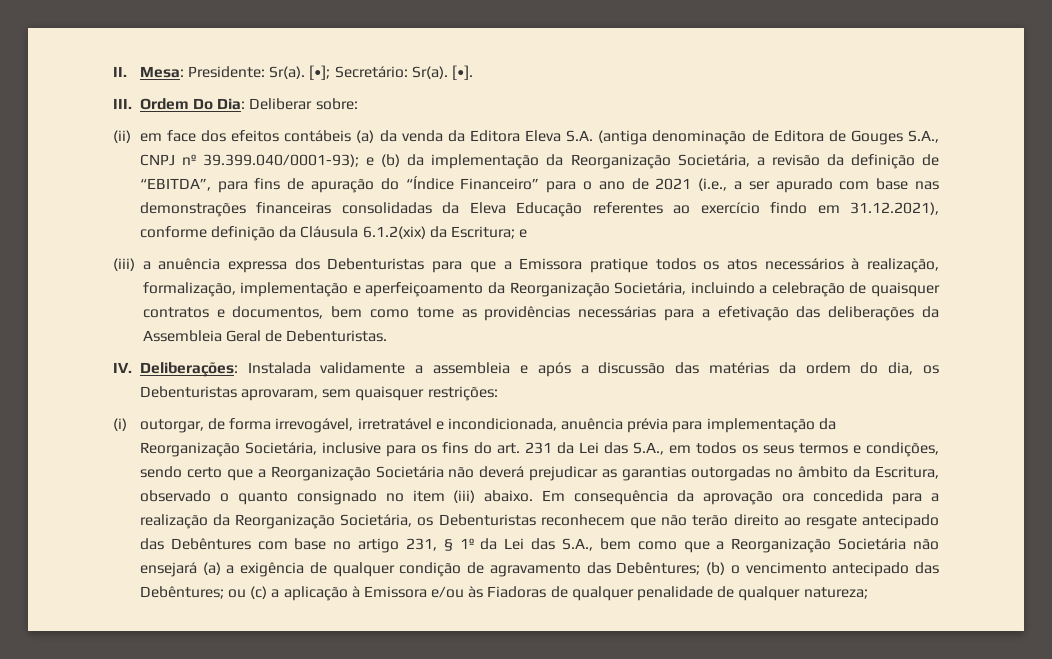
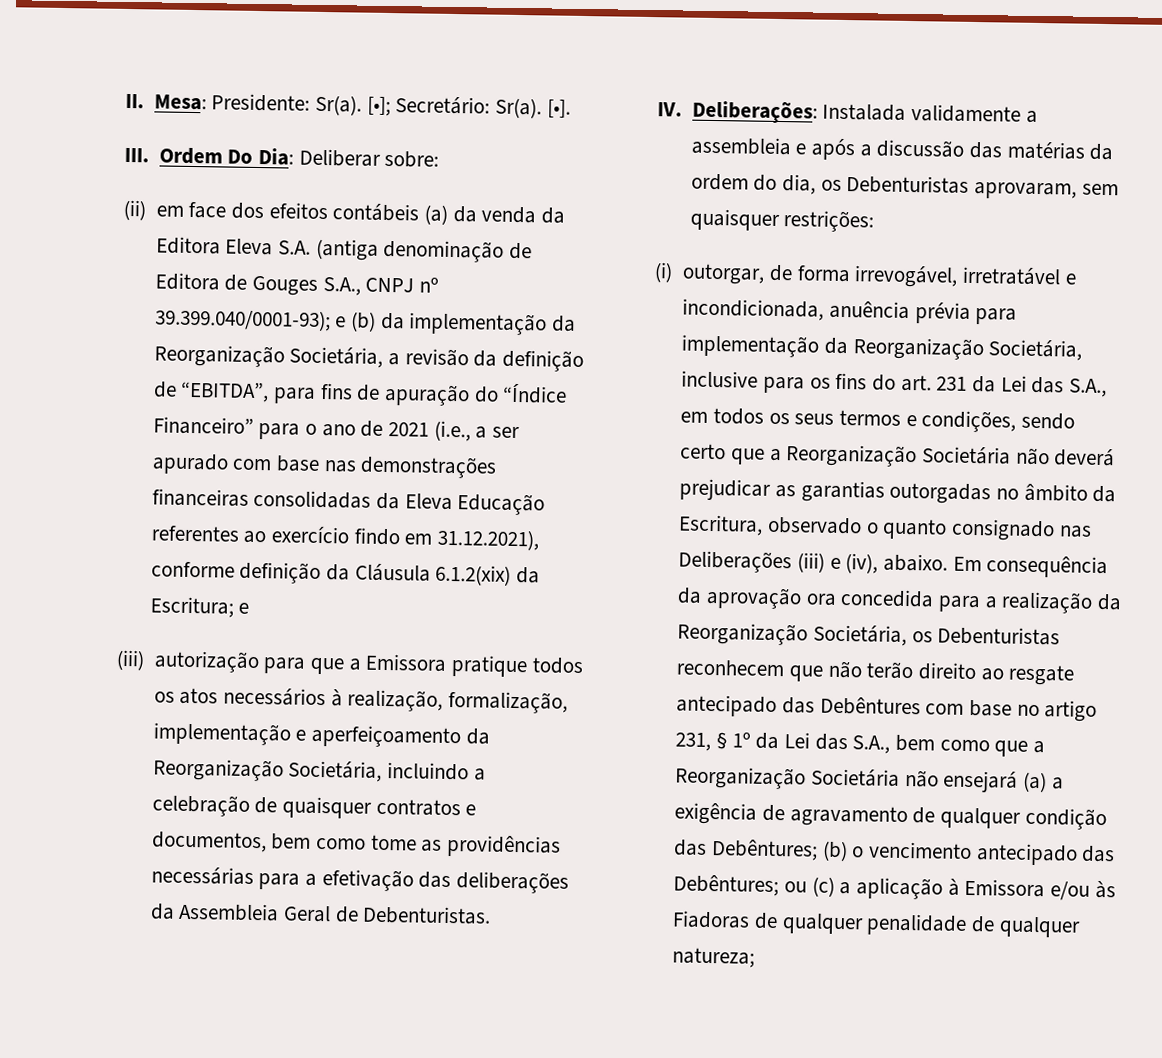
- (iii) a anuência expressa dos Debenturistas para que a Emissora pratique todos os atos necessários à realização, formalização, implementação e aperfeiçoamento da Reorganização Societária, incluindo a celebração de quaisquer contratos e documentos, bem como tome as providências necessárias para a efetivação das deliberações da Assembleia Geral de Debenturistas.
+ (iii) autorização para que a Emissora pratique todos os atos necessários à realização, formalização, implementação e aperfeiçoamento da Reorganização Societária, incluindo a celebração de quaisquer contratos e documentos, bem como tome as providências necessárias para a efetivação das deliberações da Assembleia Geral de Debenturistas.
- (i) outorgar, de forma irrevogável, irretratável e incondicionada, anuência prévia para implementação da Reorganização Societária, inclusive para os fins do art. 231 da Lei das S.A., em todos os seus termos e condições, sendo certo que a Reorganização Societária não deverá prejudicar as garantias outorgadas no âmbito da Escritura, observado o quanto consignado no item (iii) abaixo.
+ (i) outorgar, de forma irrevogável, irretratável e incondicionada, anuência prévia para implementação da Reorganização Societária, inclusive para os fins do art. 231 da Lei das S.A., em todos os seus termos e condições, sendo certo que a Reorganização Societária não deverá prejudicar as garantias outorgadas no âmbito da Escritura, observado o quanto consignado nas Deliberações (iii) e (iv), abaixo.
- Em consequência da aprovação ora concedida para a realização da Reorganização Societária, os Debenturistas reconhecem que não terão direito ao resgate antecipado das Debêntures com base no artigo 231, § 1º da Lei das S.A., bem como que a Reorganização Societária não ensejará (a) a exigência de qualquer condição de agravamento das Debêntures;
+ Em consequência da aprovação ora concedida para a realização da Reorganização Societária, os Debenturistas reconhecem que não terão direito ao resgate antecipado das Debêntures com base no artigo 231, § 1º da Lei das S.A., bem como que a Reorganização Societária não ensejará (a) a exigência de agravamento de qualquer condição das Debêntures;

